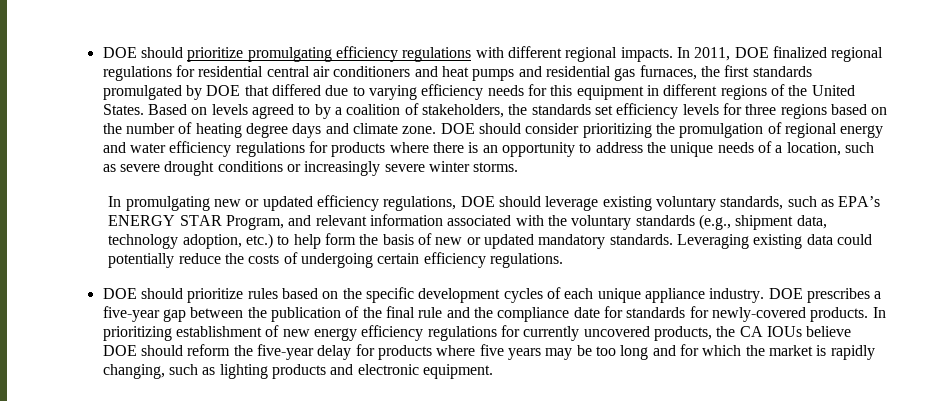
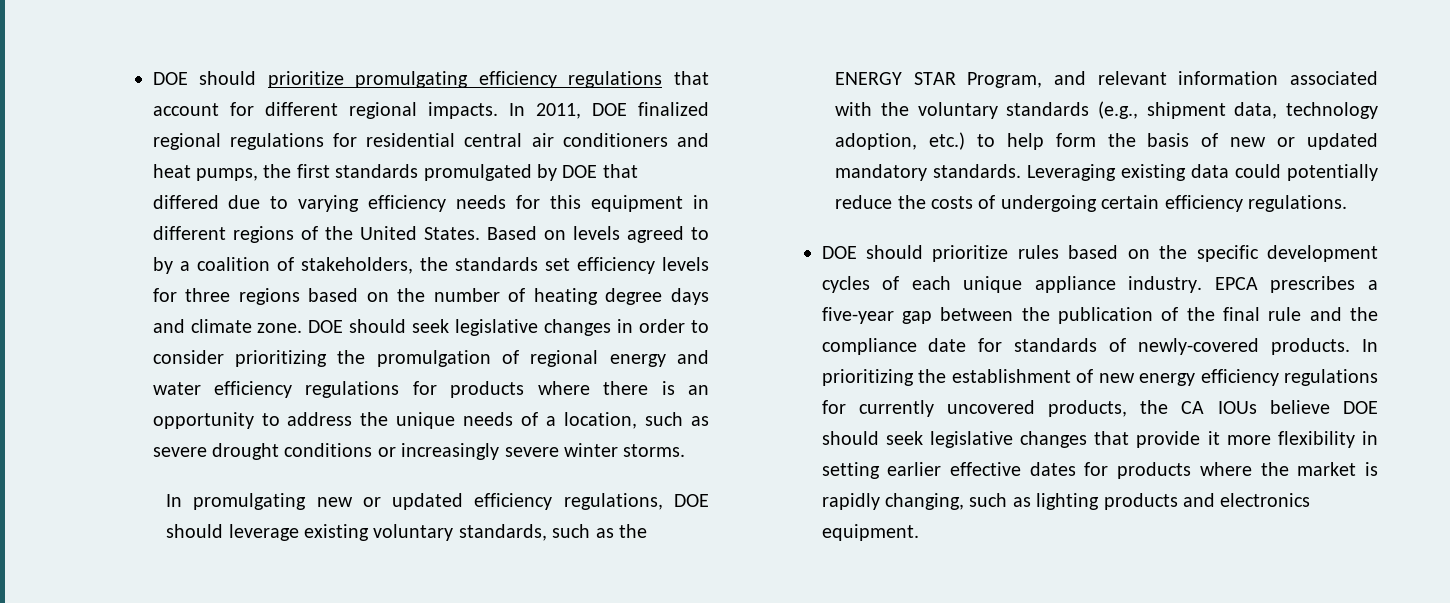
- DOE should prioritize promulgating efficiency regulations with different regional impacts.
+ DOE should prioritize promulgating efficiency regulations that account for different regional impacts.
- In 2011, DOE finalized regional regulations for residential central air conditioners and heat pumps and residential gas furnaces, the first standards promulgated by DOE that differed due to varying efficiency needs for this equipment in different regions of the United States.
+ In 2011, DOE finalized regional regulations for residential central air conditioners and heat pumps, the first standards promulgated by DOE that differed due to varying efficiency needs for this equipment in different regions of the United States.
- DOE should consider prioritizing the promulgation of regional energy and water efficiency regulations for products where there is an opportunity to address the unique needs of a location, such as severe drought conditions or increasingly severe winter storms.
+ DOE should seek legislative changes in order to consider prioritizing the promulgation of regional energy and water efficiency regulations for products where there is an opportunity to address the unique needs of a location, such as severe drought conditions or increasingly severe winter storms.
- In promulgating new or updated efficiency regulations, DOE should leverage existing voluntary standards, such as EPA’s ENERGY STAR Program, and relevant information associated with the voluntary standards (e.g., shipment data, technology adoption, etc.) to help form the basis of new or updated mandatory standards.
+ In promulgating new or updated efficiency regulations, DOE should leverage existing voluntary standards, such as the ENERGY STAR Program, and relevant information associated with the voluntary standards (e.g., shipment data, technology adoption, etc.) to help form the basis of new or updated mandatory standards.
- DOE prescribes a five-year gap between the publication of the final rule and the compliance date for standards for newly-covered products.
+ EPCA prescribes a five-year gap between the publication of the final rule and the compliance date for standards of newly-covered products.
- In prioritizing establishment of new energy efficiency regulations for currently uncovered products, the CA IOUs believe DOE should reform the five-year delay for products where five years may be too long and for which the market is rapidly changing, such as lighting products and electronic equipment.
+ In prioritizing the establishment of new energy efficiency regulations for currently uncovered products, the CA IOUs believe DOE should seek legislative changes that provide it more flexibility in setting earlier effective dates for products where the market is rapidly changing, such as lighting products and electronics equipment.

